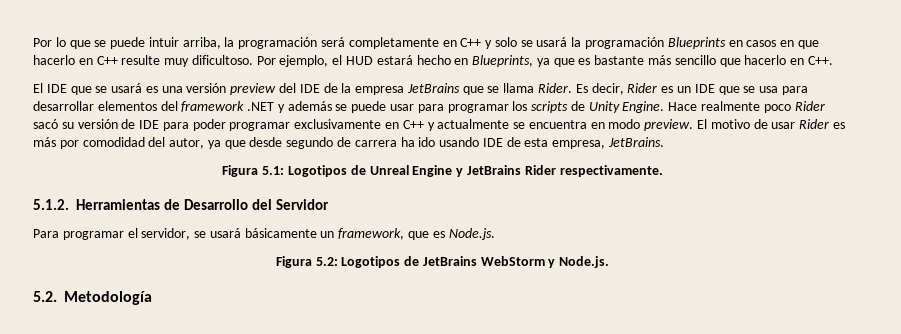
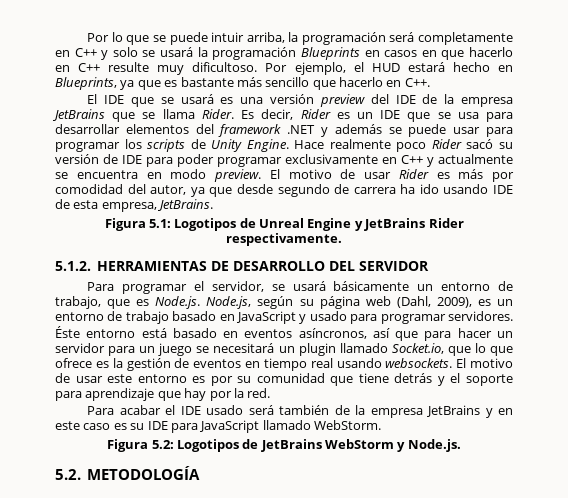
- 5.1.2. Herramientas de Desarrollo del Servidor
+ 5.1.2. HERRAMIENTAS DE DESARROLLO DEL SERVIDOR
- Para programar el servidor, se usará básicamente un framework, que es Node.js.
+ Para programar el servidor, se usará básicamente un entorno de trabajo, que es Node.js. Node.js, según su página web (Dahl, 2009), es un entorno de trabajo basado en JavaScript y usado para programar servidores. Éste entorno está basado en eventos asíncronos, así que para hacer un servidor para un juego se necesitará un plugin llamado Socket.io, que lo que ofrece es la gestión de eventos en tiempo real usando websockets. El motivo de usar este entorno es por su comunidad que tiene detrás y el soporte para aprendizaje que hay por la red.
+ Para acabar el IDE usado será también de la empresa JetBrains y en este caso es su IDE para JavaScript llamado WebStorm.
- 5.2. Metodología
+ 5.2. METODOLOGÍA

